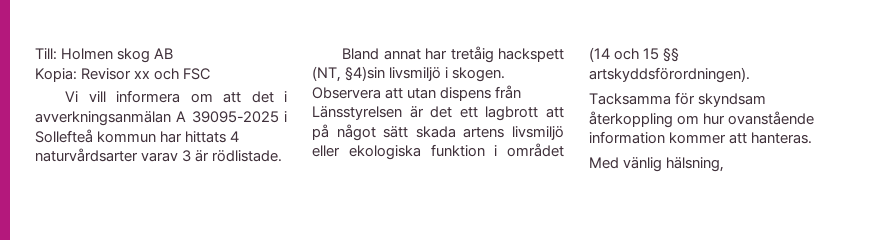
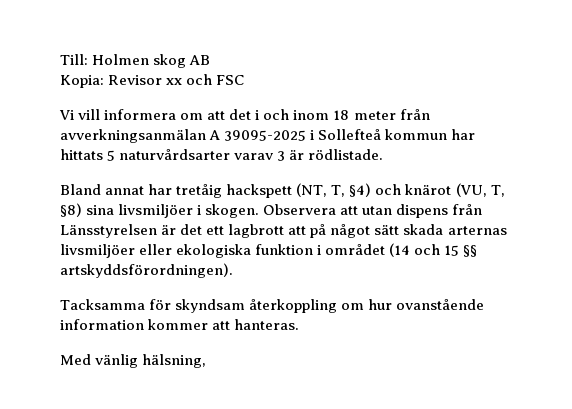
- Vi vill informera om att det i avverkningsanmälan A 39095-2025 i Sollefteå kommun har hittats 4 naturvårdsarter varav 3 är rödlistade.
+ Vi vill informera om att det i och inom 18 meter från avverkningsanmälan A 39095-2025 i Sollefteå kommun har hittats 5 naturvårdsarter varav 3 är rödlistade.
- Bland annat har tretåig hackspett (NT, §4)sin livsmiljö i skogen.
+ Bland annat har tretåig hackspett (NT, T, §4) och knärot (VU, T, §8) sina livsmiljöer i skogen.
- Observera att utan dispens från Länsstyrelsen är det ett lagbrott att på något sätt skada artens livsmiljö eller ekologiska funktion i området (14 och 15 §§ artskyddsförordningen).
+ Observera att utan dispens från Länsstyrelsen är det ett lagbrott att på något sätt skada arternas livsmiljöer eller ekologiska funktion i området (14 och 15 §§ artskyddsförordningen).

